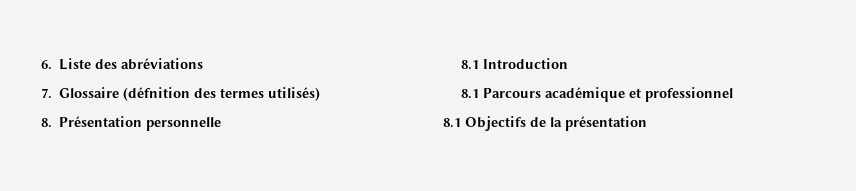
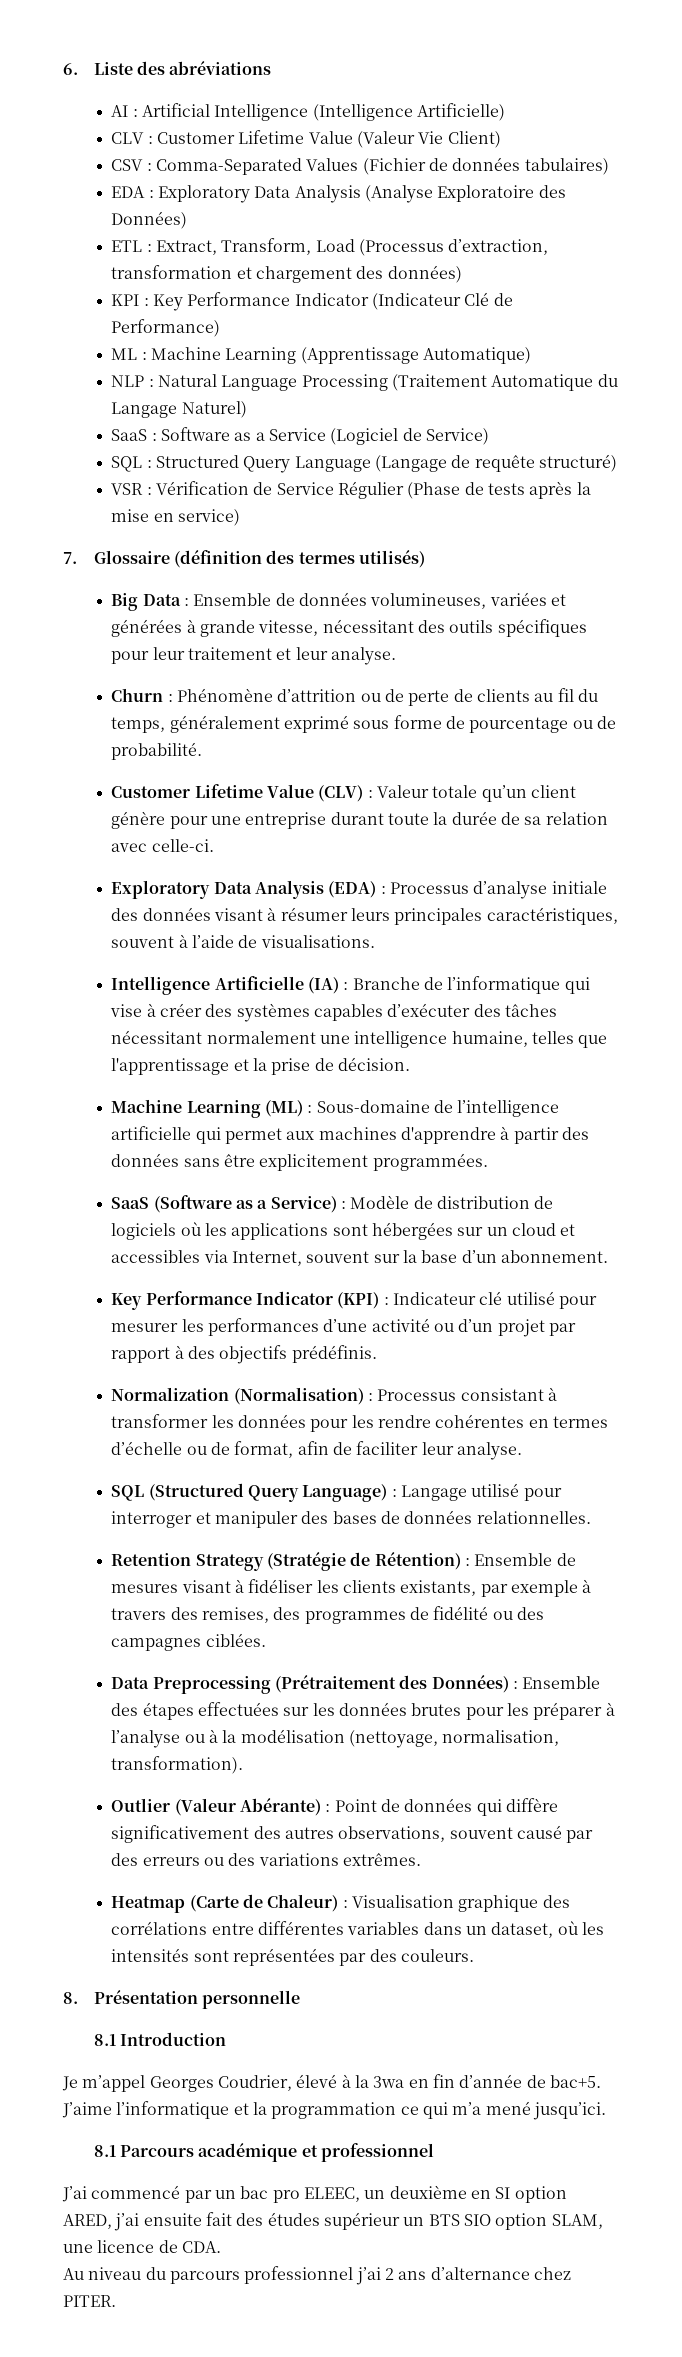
+ AI : Artificial Intelligence (Intelligence Artificielle)
+ CLV : Customer Lifetime Value (Valeur Vie Client)
+ CSV : Comma-Separated Values (Fichier de données tabulaires)
+ EDA : Exploratory Data Analysis (Analyse Exploratoire des Données)
+ ETL : Extract, Transform, Load (Processus d’extraction, transformation et chargement des données)
+ KPI : Key Performance Indicator (Indicateur Clé de Performance)
+ ML : Machine Learning (Apprentissage Automatique)
+ NLP : Natural Language Processing (Traitement Automatique du Langage Naturel)
+ SaaS : Software as a Service (Logiciel de Service)
+ SQL : Structured Query Language (Langage de requête structuré)
+ VSR : Vérification de Service Régulier (Phase de tests après la mise en service)
- 7. Glossaire (défnition des termes utilisés)
+ 7. Glossaire (définition des termes utilisés)
+ Big Data : Ensemble de données volumineuses, variées et générées à grande vitesse, nécessitant des outils spécifiques pour leur traitement et leur analyse.
+ Churn : Phénomène d’attrition ou de perte de clients au fil du temps, généralement exprimé sous forme de pourcentage ou de probabilité.
+ Customer Lifetime Value (CLV) : Valeur totale qu’un client génère pour une entreprise durant toute la durée de sa relation avec celle-ci.
+ Exploratory Data Analysis (EDA) : Processus d’analyse initiale des données visant à résumer leurs principales caractéristiques, souvent à l’aide de visualisations.
+ Intelligence Artificielle (IA) : Branche de l’informatique qui vise à créer des systèmes capables d’exécuter des tâches nécessitant normalement une intelligence humaine, telles que l'apprentissage et la prise de décision.
+ Machine Learning (ML) : Sous-domaine de l’intelligence artificielle qui permet aux machines d'apprendre à partir des données sans être explicitement programmées.
+ SaaS (Software as a Service) : Modèle de distribution de logiciels où les applications sont hébergées sur un cloud et accessibles via Internet, souvent sur la base d’un abonnement.
+ Key Performance Indicator (KPI) : Indicateur clé utilisé pour mesurer les performances d’une activité ou d’un projet par rapport à des objectifs prédéfinis.
+ Normalization (Normalisation) : Processus consistant à transformer les données pour les rendre cohérentes en termes d’échelle ou de format, afin de faciliter leur analyse.
+ SQL (Structured Query Language) : Langage utilisé pour interroger et manipuler des bases de données relationnelles.
+ Retention Strategy (Stratégie de Rétention) : Ensemble de mesures visant à fidéliser les clients existants, par exemple à travers des remises, des programmes de fidélité ou des campagnes ciblées.
+ Data Preprocessing (Prétraitement des Données) : Ensemble des étapes effectuées sur les données brutes pour les préparer à l’analyse ou à la modélisation (nettoyage, normalisation, transformation).
+ Outlier (Valeur Abérante) : Point de données qui diffère significativement des autres observations, souvent causé par des erreurs ou des variations extrêmes.
+ Heatmap (Carte de Chaleur) : Visualisation graphique des corrélations entre différentes variables dans un dataset, où les intensités sont représentées par des couleurs.
+ Je m’appel Georges Coudrier, élevé à la 3wa en fin d’année de bac+5. J’aime l’informatique et la programmation ce qui m’a mené jusqu’ici.
- 8.1 Objectifs de la présentation
+ J’ai commencé par un bac pro ELEEC, un deuxième en SI option ARED, j’ai ensuite fait des études supérieur un BTS SIO option SLAM, une licence de CDA.
+ Au niveau du parcours professionnel j’ai 2 ans d’alternance chez PITER.

